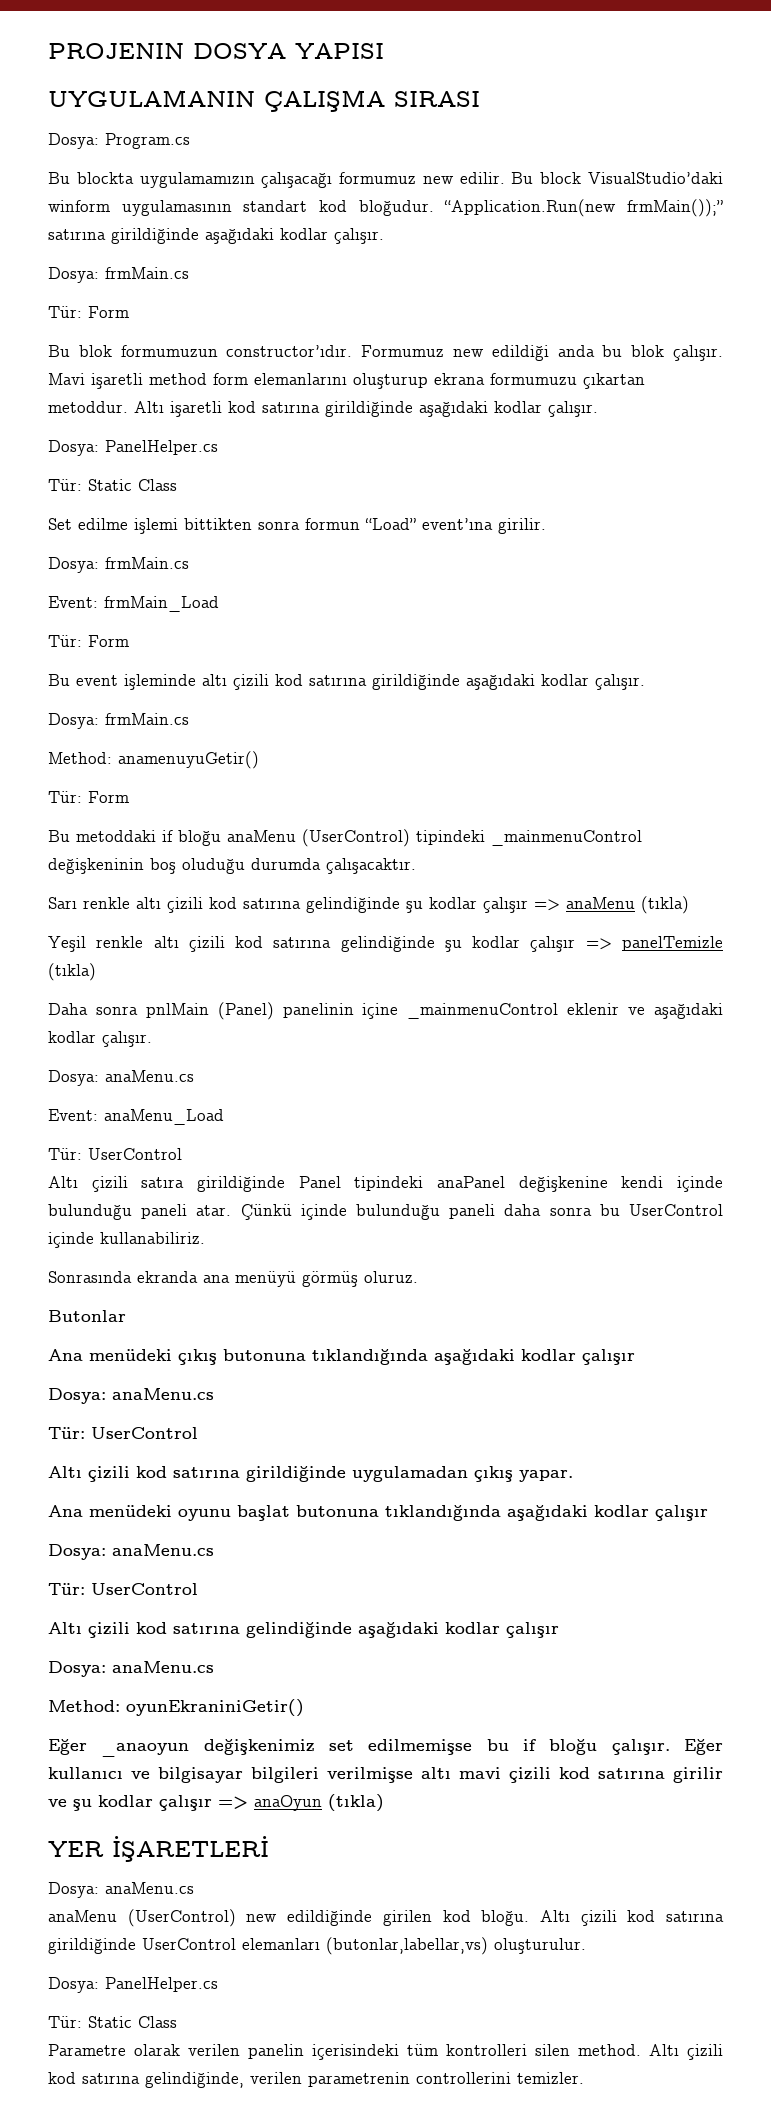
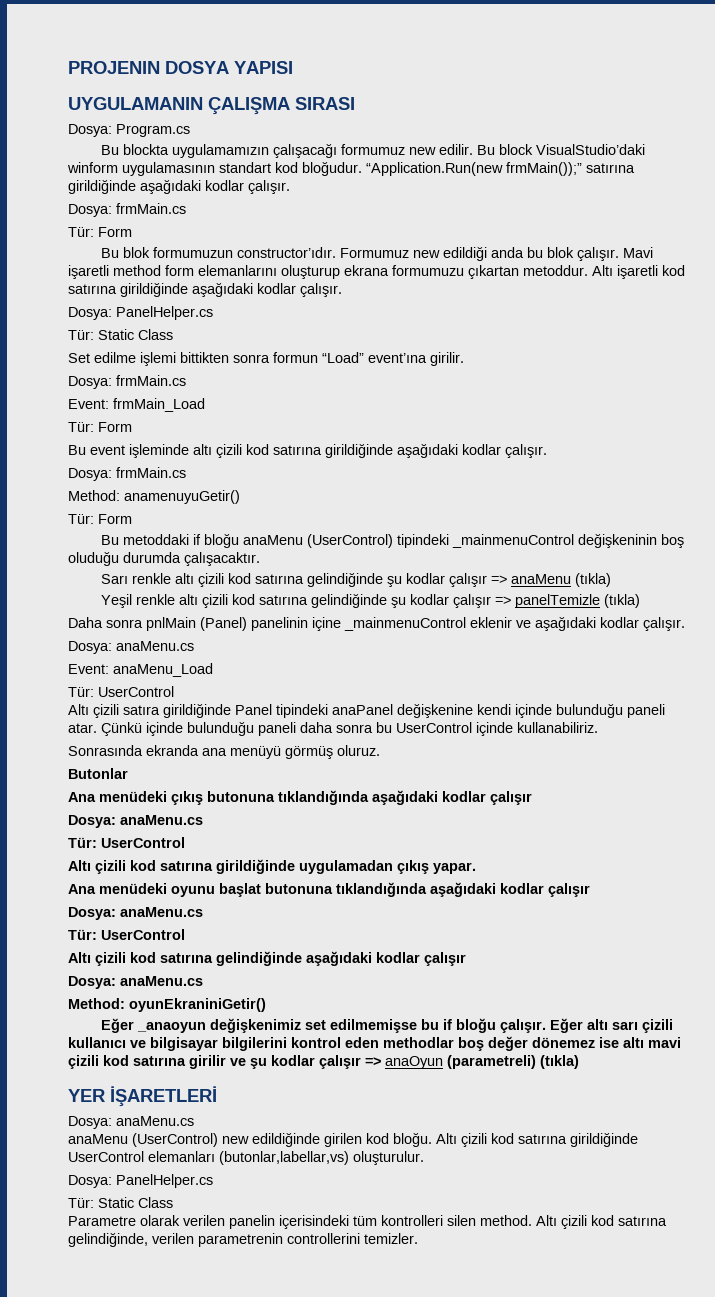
- Eğer kullanıcı ve bilgisayar bilgileri verilmişse altı mavi çizili kod satırına girilir ve şu kodlar çalışır => anaOyun (tıkla)
+ Eğer altı sarı çizili kullanıcı ve bilgisayar bilgilerini kontrol eden methodlar boş değer dönemez ise altı mavi çizili kod satırına girilir ve şu kodlar çalışır => anaOyun (parametreli) (tıkla)

